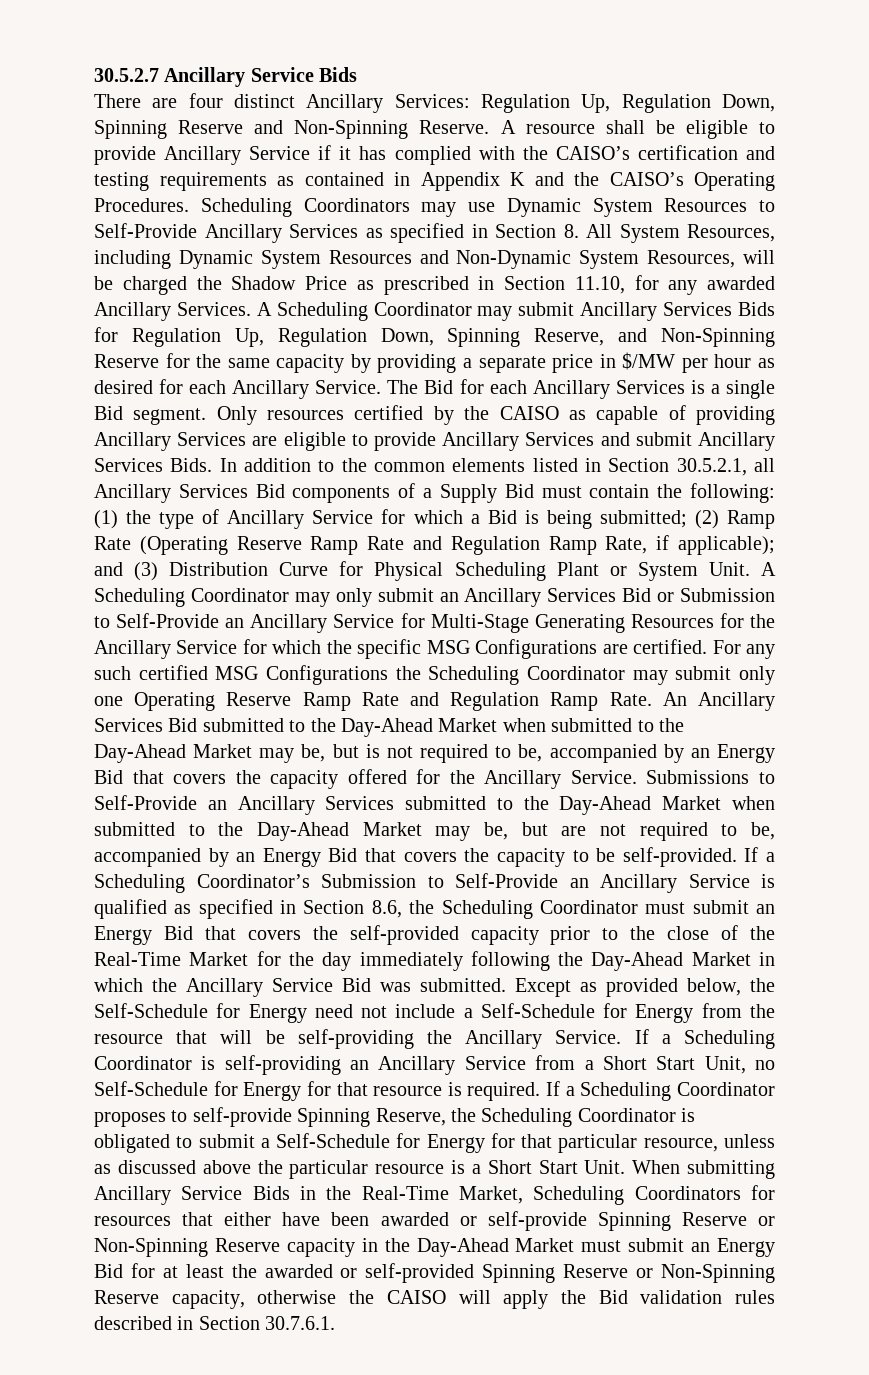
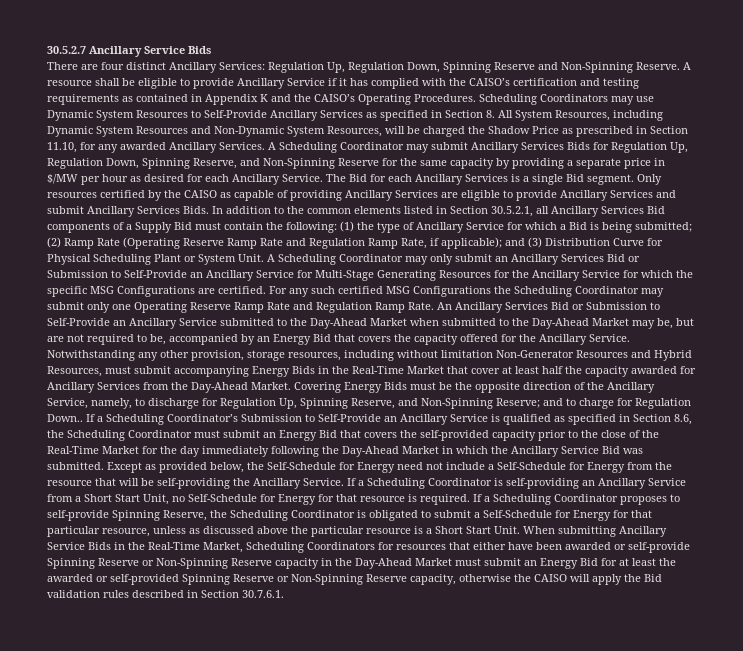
- An Ancillary Services Bid submitted to the Day-Ahead Market when submitted to the Day-Ahead Market may be, but is not required to be, accompanied by an Energy Bid that covers the capacity offered for the Ancillary Service. Submissions to Self-Provide an Ancillary Services submitted to the Day-Ahead Market when submitted to the Day-Ahead Market may be, but are not required to be, accompanied by an Energy Bid that covers the capacity to be self-provided.
+ An Ancillary Services Bid or Submission to Self-Provide an Ancillary Service submitted to the Day-Ahead Market when submitted to the Day-Ahead Market may be, but are not required to be, accompanied by an Energy Bid that covers the capacity offered for the Ancillary Service. Notwithstanding any other provision, storage resources, including without limitation Non-Generator Resources and Hybrid Resources, must submit accompanying Energy Bids in the Real-Time Market that cover at least half the capacity awarded for Ancillary Services from the Day-Ahead Market. Covering Energy Bids must be the opposite direction of the Ancillary Service, namely, to discharge for Regulation Up, Spinning Reserve, and Non-Spinning Reserve; and to charge for Regulation Down..

